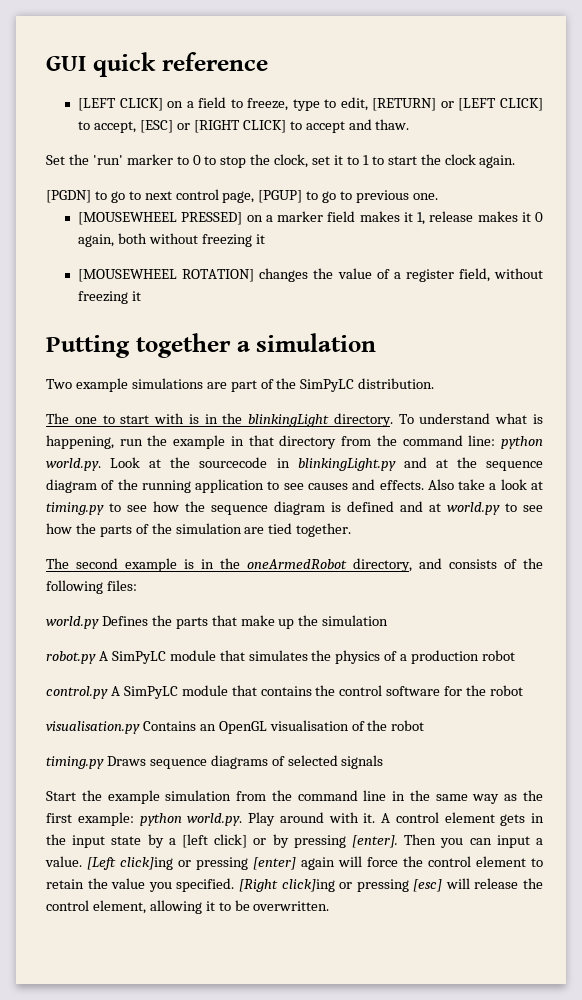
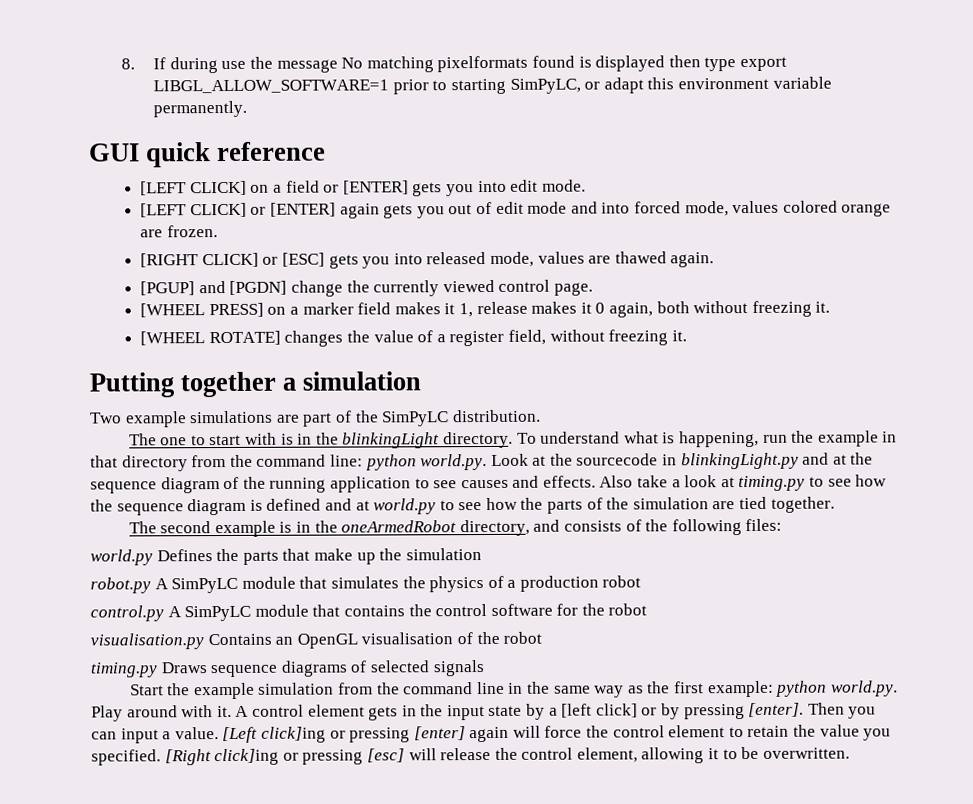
+ 8. If during use the message No matching pixelformats found is displayed then type export LIBGL_ALLOW_SOFTWARE=1 prior to starting SimPyLC, or adapt this environment variable permanently.
- [LEFT CLICK] on a field to freeze, type to edit, [RETURN] or [LEFT CLICK] to accept, [ESC] or [RIGHT CLICK] to accept and thaw.
- Set the 'run' marker to 0 to stop the clock, set it to 1 to start the clock again.
- [PGDN] to go to next control page, [PGUP] to go to previous one.
- [MOUSEWHEEL PRESSED] on a marker field makes it 1, release makes it 0 again, both without freezing it
- [MOUSEWHEEL ROTATION] changes the value of a register field, without freezing it
+ [LEFT CLICK] on a field or [ENTER] gets you into edit mode.
+ [LEFT CLICK] or [ENTER] again gets you out of edit mode and into forced mode, values colored orange are frozen.
+ [RIGHT CLICK] or [ESC] gets you into released mode, values are thawed again.
+ [PGUP] and [PGDN] change the currently viewed control page.
+ [WHEEL PRESS] on a marker field makes it 1, release makes it 0 again, both without freezing it.
+ [WHEEL ROTATE] changes the value of a register field, without freezing it.

